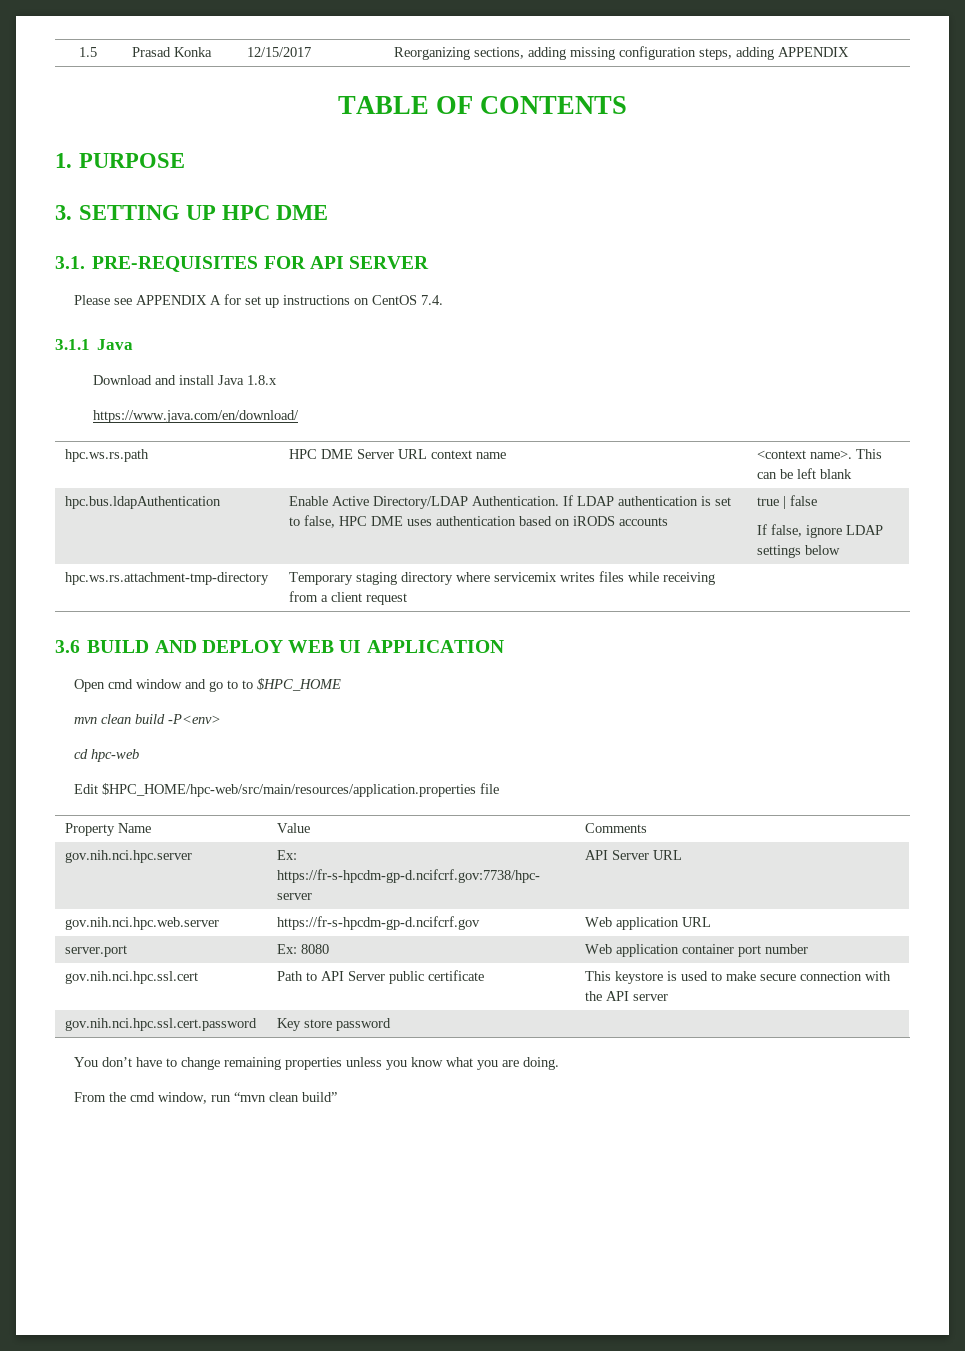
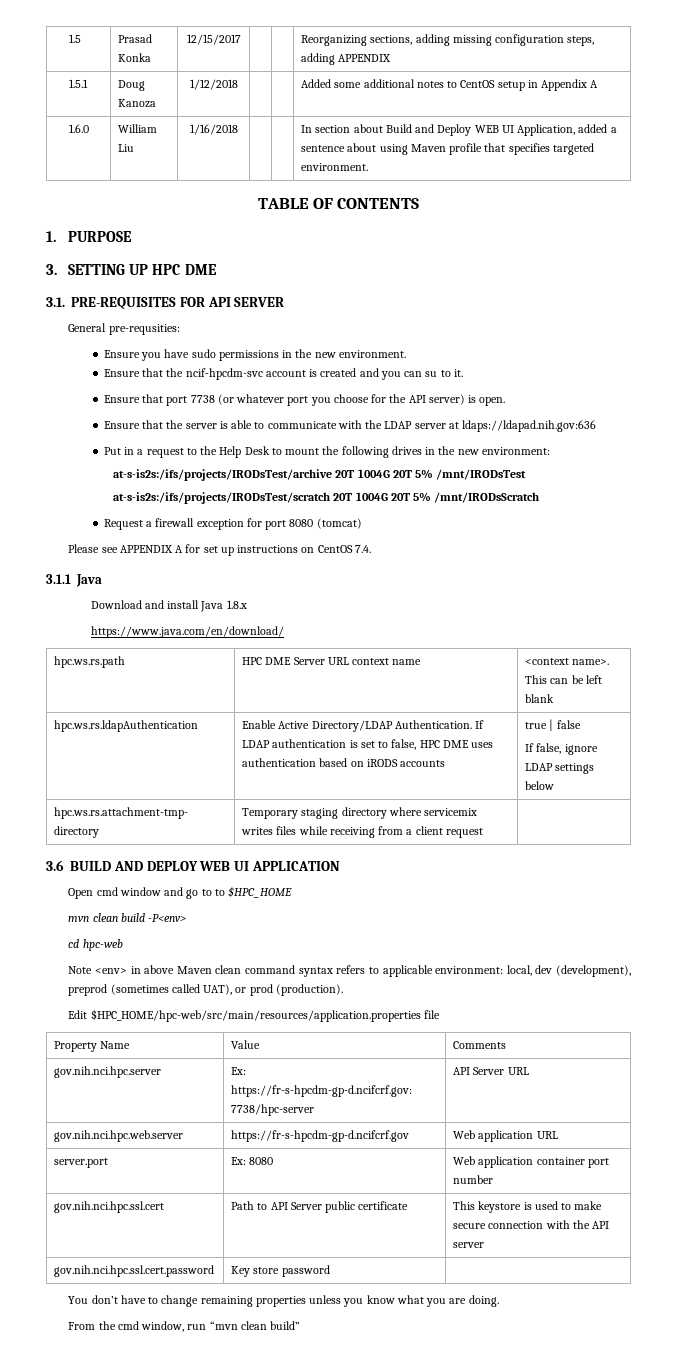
+ 1.5.1 | Doug Kanoza | 1/12/2018 | | | Added some additional notes to CentOS setup in Appendix A
+ 1.6.0 | William Liu | 1/16/2018 | | | In section about Build and Deploy WEB UI Application, added a sentence about using Maven profile that specifies targeted environment.
+ General pre-requsities:
+ Ensure you have sudo permissions in the new environment.
+ Ensure that the ncif-hpcdm-svc account is created and you can su to it.
+ Ensure that port 7738 (or whatever port you choose for the API server) is open.
+ Ensure that the server is able to communicate with the LDAP server at ldaps://ldapad.nih.gov:636
+ Put in a request to the Help Desk to mount the following drives in the new environment:
+ at-s-is2s:/ifs/projects/IRODsTest/archive 20T 1004G 20T 5% /mnt/IRODsTest
+ at-s-is2s:/ifs/projects/IRODsTest/scratch 20T 1004G 20T 5% /mnt/IRODsScratch
+ Request a firewall exception for port 8080 (tomcat)
- hpc.bus.ldapAuthentication | Enable Active Directory/LDAP Authentication. If LDAP authentication is set to false, HPC DME uses authentication based on iRODS accounts | true | false
+ hpc.ws.rs.ldapAuthentication | Enable Active Directory/LDAP Authentication. If LDAP authentication is set to false, HPC DME uses authentication based on iRODS accounts | true | false
+ Note <env> in above Maven clean command syntax refers to applicable environment: local, dev (development), preprod (sometimes called UAT), or prod (production).

